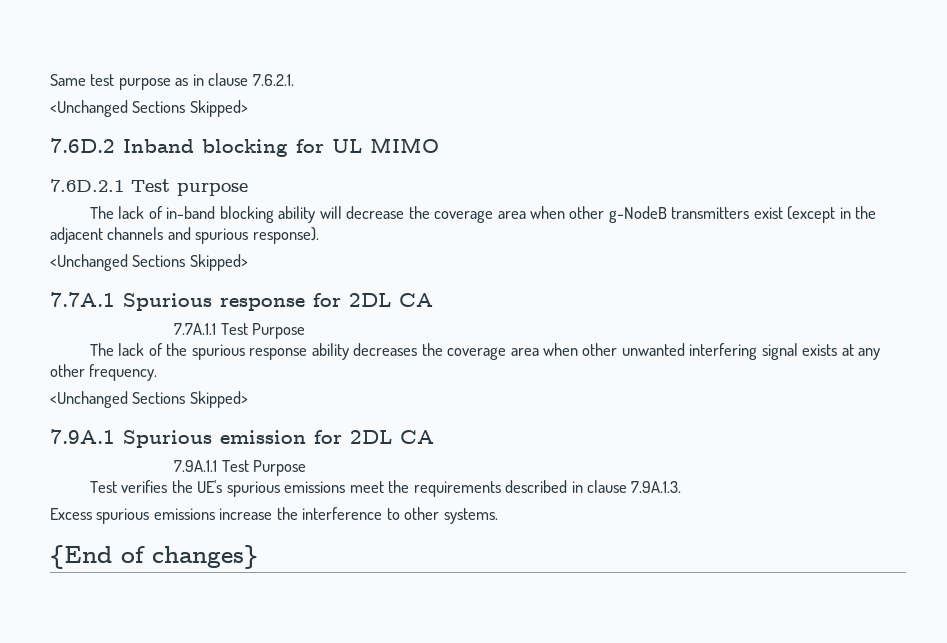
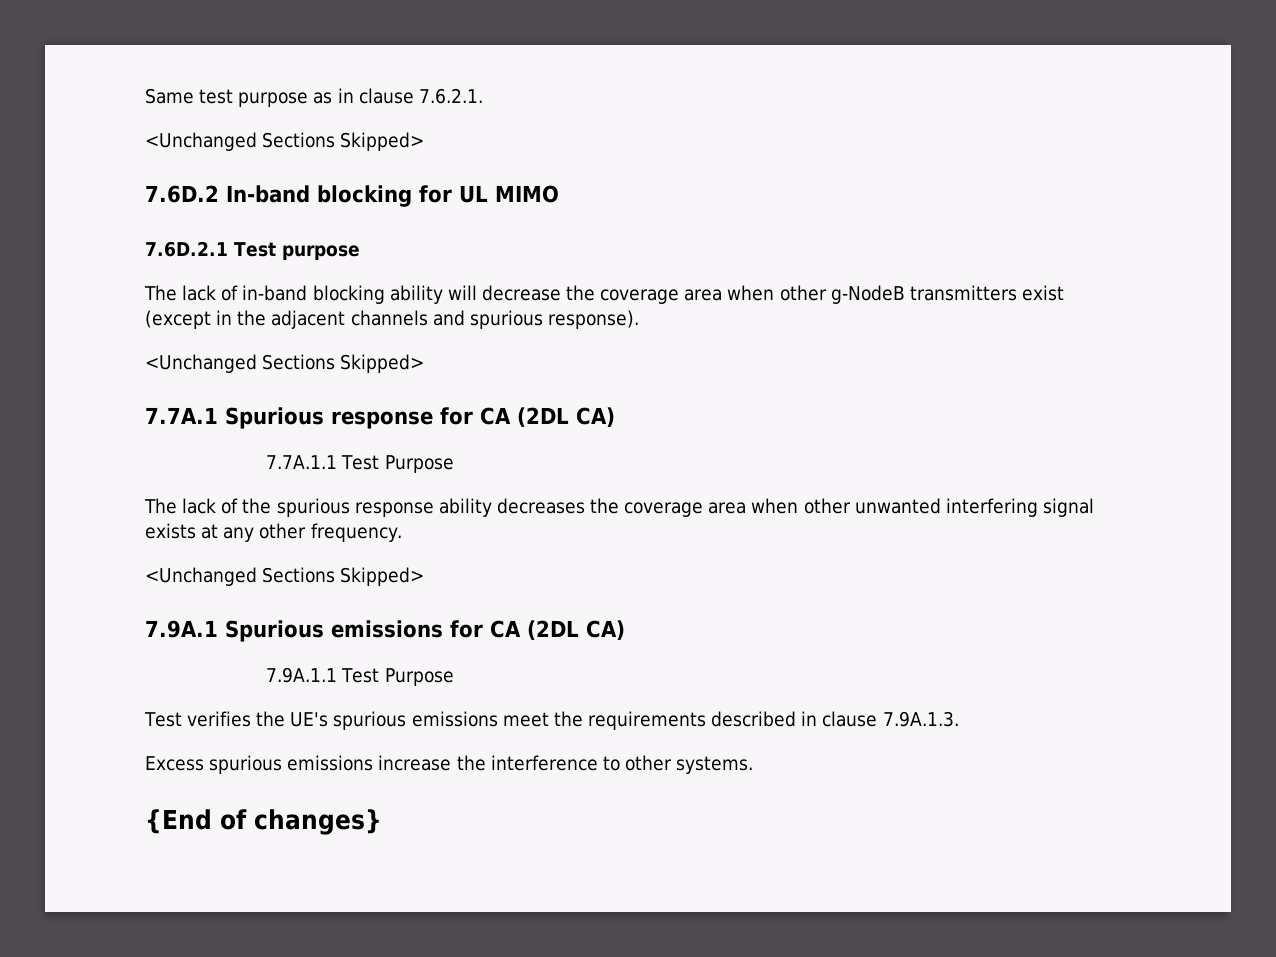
- 7.6D.2 Inband blocking for UL MIMO
+ 7.6D.2 In-band blocking for UL MIMO
- 7.7A.1 Spurious response for 2DL CA
+ 7.7A.1 Spurious response for CA (2DL CA)
- 7.9A.1 Spurious emission for 2DL CA
+ 7.9A.1 Spurious emissions for CA (2DL CA)

